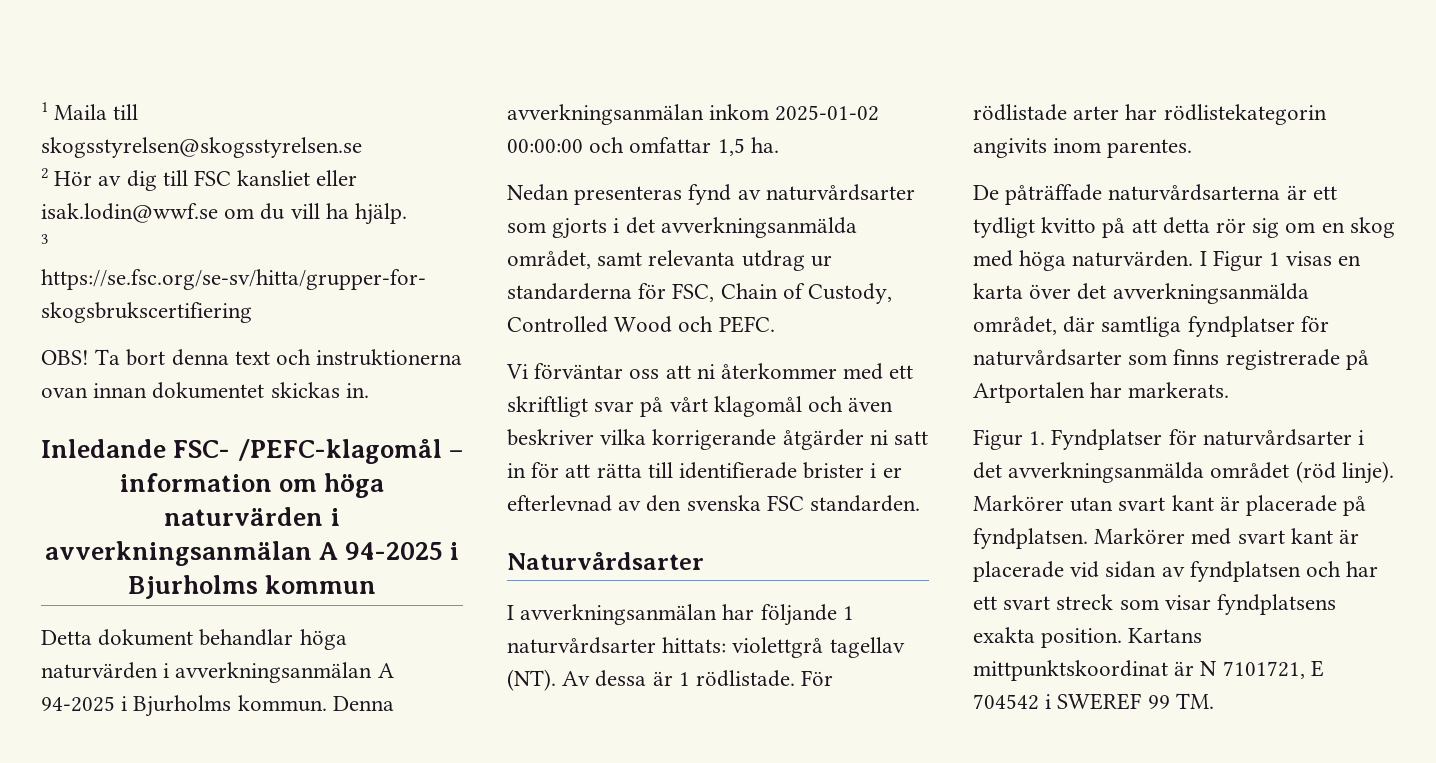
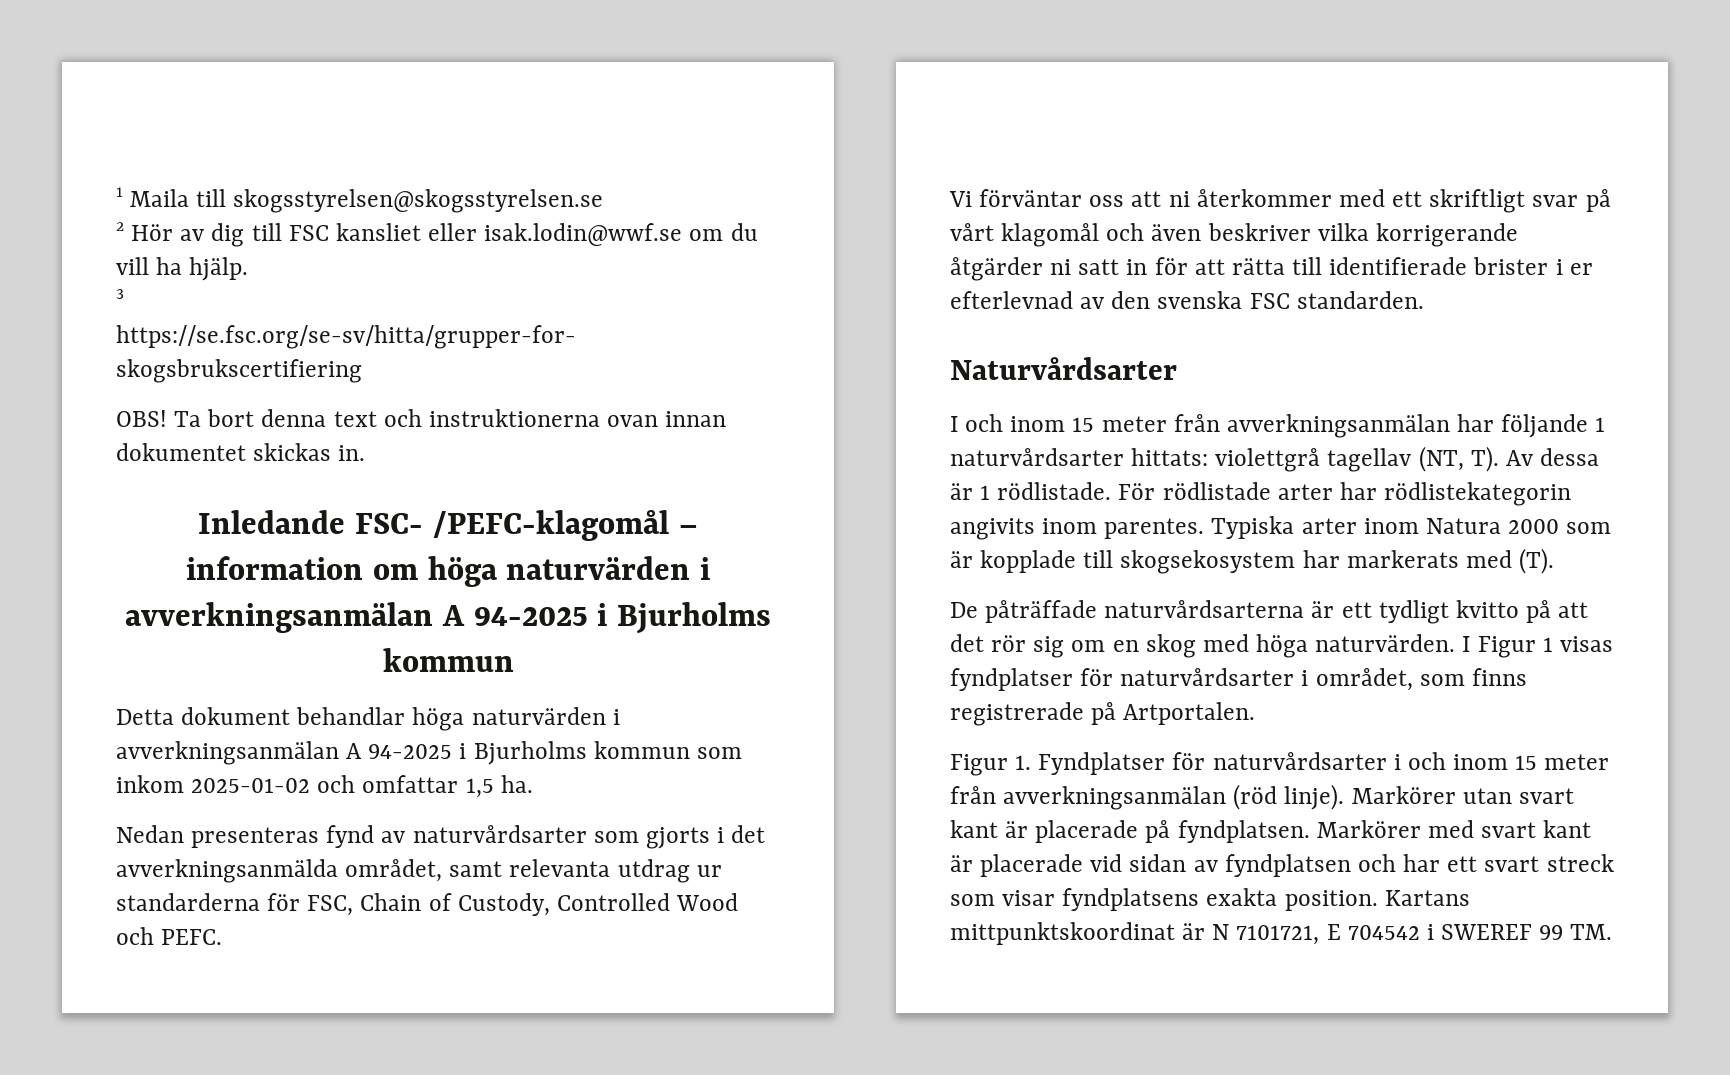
- Detta dokument behandlar höga naturvärden i avverkningsanmälan A 94-2025 i Bjurholms kommun. Denna avverkningsanmälan inkom 2025-01-02 00:00:00 och omfattar 1,5 ha.
+ Detta dokument behandlar höga naturvärden i avverkningsanmälan A 94-2025 i Bjurholms kommun som inkom 2025-01-02 och omfattar 1,5 ha.
- I avverkningsanmälan har följande 1 naturvårdsarter hittats: violettgrå tagellav (NT). Av dessa är 1 rödlistade.
+ I och inom 15 meter från avverkningsanmälan har följande 1 naturvårdsarter hittats: violettgrå tagellav (NT, T). Av dessa är 1 rödlistade.
+ Typiska arter inom Natura 2000 som är kopplade till skogsekosystem har markerats med (T).
- De påträffade naturvårdsarterna är ett tydligt kvitto på att detta rör sig om en skog med höga naturvärden.
+ De påträffade naturvårdsarterna är ett tydligt kvitto på att det rör sig om en skog med höga naturvärden.
- I Figur 1 visas en karta över det avverkningsanmälda området, där samtliga fyndplatser för naturvårdsarter som finns registrerade på Artportalen har markerats.
+ I Figur 1 visas fyndplatser för naturvårdsarter i området, som finns registrerade på Artportalen.
- Figur 1. Fyndplatser för naturvårdsarter i det avverkningsanmälda området (röd linje).
+ Figur 1. Fyndplatser för naturvårdsarter i och inom 15 meter från avverkningsanmälan (röd linje).

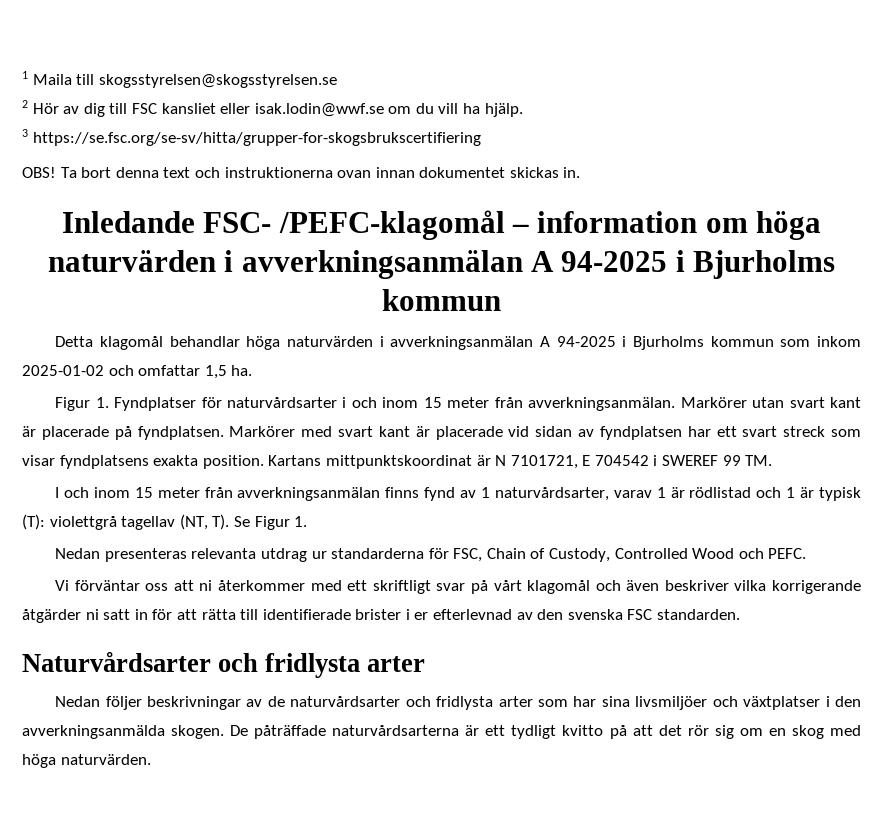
- Detta dokument behandlar höga naturvärden i avverkningsanmälan A 94-2025 i Bjurholms kommun som inkom 2025-01-02 och omfattar 1,5 ha.
+ Detta klagomål behandlar höga naturvärden i avverkningsanmälan A 94-2025 i Bjurholms kommun som inkom 2025-01-02 och omfattar 1,5 ha.
- Nedan presenteras fynd av naturvårdsarter som gjorts i det avverkningsanmälda området, samt relevanta utdrag ur standarderna för FSC, Chain of Custody, Controlled Wood och PEFC.
+ Figur 1. Fyndplatser för naturvårdsarter i och inom 15 meter från avverkningsanmälan. Markörer utan svart kant är placerade på fyndplatsen. Markörer med svart kant är placerade vid sidan av fyndplatsen har ett svart streck som visar fyndplatsens exakta position. Kartans mittpunktskoordinat är N 7101721, E 704542 i SWEREF 99 TM.
+ I och inom 15 meter från avverkningsanmälan finns fynd av 1 naturvårdsarter, varav 1 är rödlistad och 1 är typisk (T): violettgrå tagellav (NT, T). Se Figur 1.
+ Nedan presenteras relevanta utdrag ur standarderna för FSC, Chain of Custody, Controlled Wood och PEFC.
- Naturvårdsarter
- I och inom 15 meter från avverkningsanmälan har följande 1 naturvårdsarter hittats: violettgrå tagellav (NT, T). Av dessa är 1 rödlistade. För rödlistade arter har rödlistekategorin angivits inom parentes. Typiska arter inom Natura 2000 som är kopplade till skogsekosystem har markerats med (T).
- De påträffade naturvårdsarterna är ett tydligt kvitto på att det rör sig om en skog med höga naturvärden. I Figur 1 visas fyndplatser för naturvårdsarter i området, som finns registrerade på Artportalen.
- Figur 1. Fyndplatser för naturvårdsarter i och inom 15 meter från avverkningsanmälan (röd linje). Markörer utan svart kant är placerade på fyndplatsen. Markörer med svart kant är placerade vid sidan av fyndplatsen och har ett svart streck som visar fyndplatsens exakta position. Kartans mittpunktskoordinat är N 7101721, E 704542 i SWEREF 99 TM.
+ Naturvårdsarter och fridlysta arter
+ Nedan följer beskrivningar av de naturvårdsarter och fridlysta arter som har sina livsmiljöer och växtplatser i den avverkningsanmälda skogen. De påträffade naturvårdsarterna är ett tydligt kvitto på att det rör sig om en skog med höga naturvärden.

